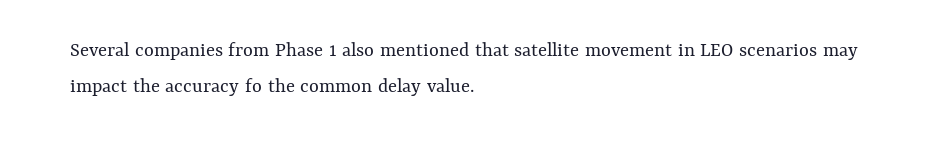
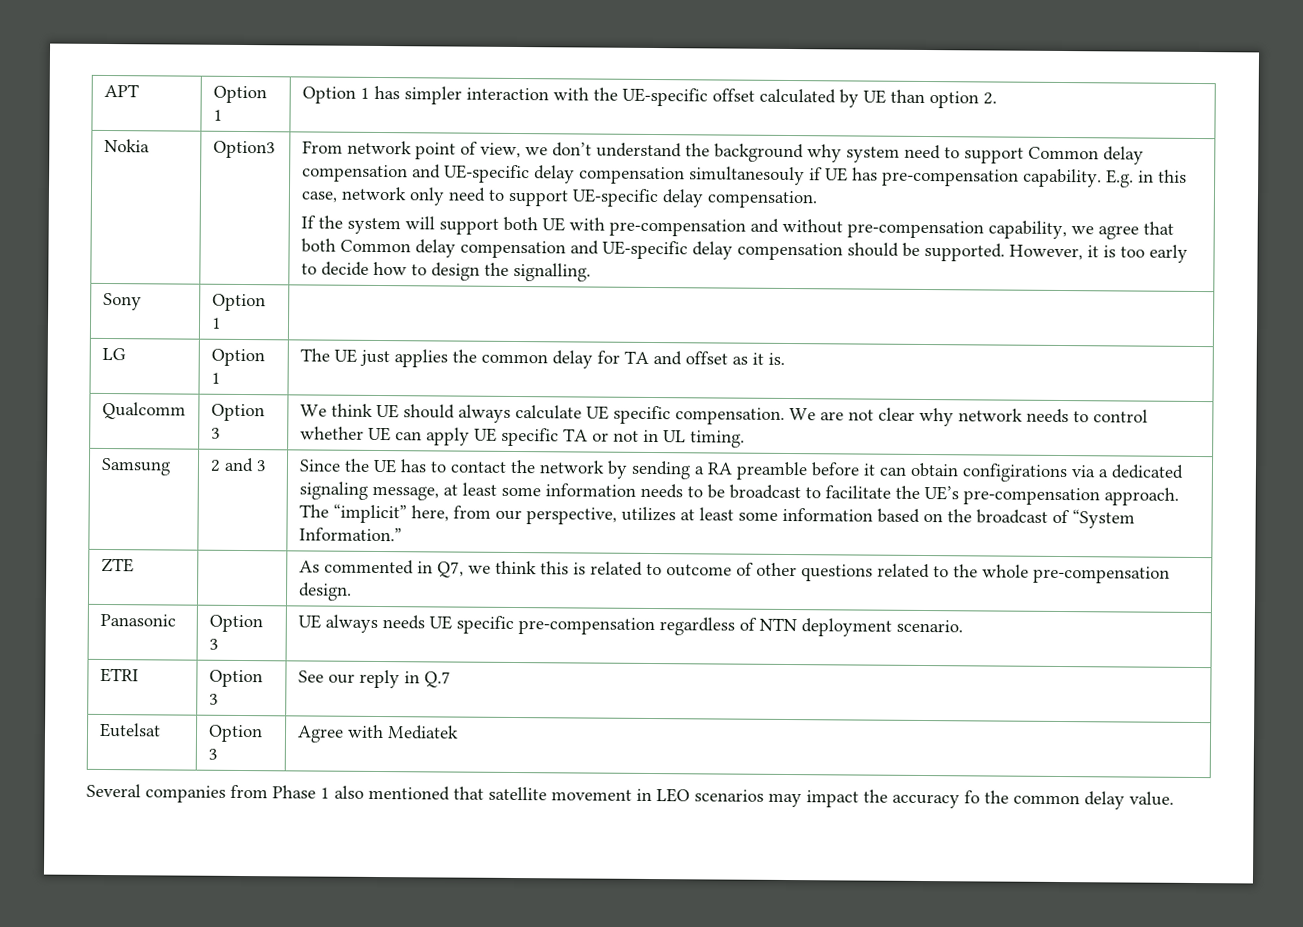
+ APT | Option 1 | Option 1 has simpler interaction with the UE-specific offset calculated by UE than option 2.
+ Nokia | Option3 | From network point of view, we don’t understand the background why system need to support Common delay compensation and UE-specific delay compensation simultanesouly if UE has pre-compensation capability. E.g. in this case, network only need to support UE-specific delay compensation.
+ If the system will support both UE with pre-compensation and without pre-compensation capability, we agree that both Common delay compensation and UE-specific delay compensation should be supported. However, it is too early to decide how to design the signalling.
+ Sony | Option 1 |
+ LG | Option 1 | The UE just applies the common delay for TA and offset as it is.
+ Qualcomm | Option 3 | We think UE should always calculate UE specific compensation. We are not clear why network needs to control whether UE can apply UE specific TA or not in UL timing.
+ Samsung | 2 and 3 | Since the UE has to contact the network by sending a RA preamble before it can obtain configirations via a dedicated signaling message, at least some information needs to be broadcast to facilitate the UE’s pre-compensation approach. The “implicit” here, from our perspective, utilizes at least some information based on the broadcast of “System Information.”
+ ZTE | | As commented in Q7, we think this is related to outcome of other questions related to the whole pre-compensation design.
+ Panasonic | Option 3 | UE always needs UE specific pre-compensation regardless of NTN deployment scenario.
+ ETRI | Option 3 | See our reply in Q.7
+ Eutelsat | Option 3 | Agree with Mediatek

